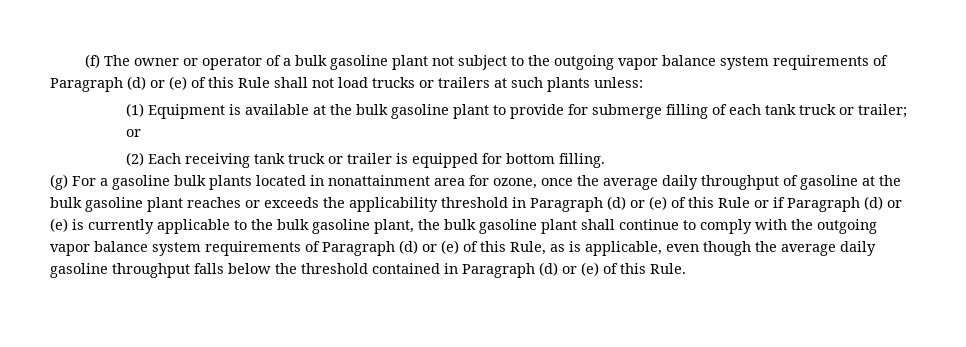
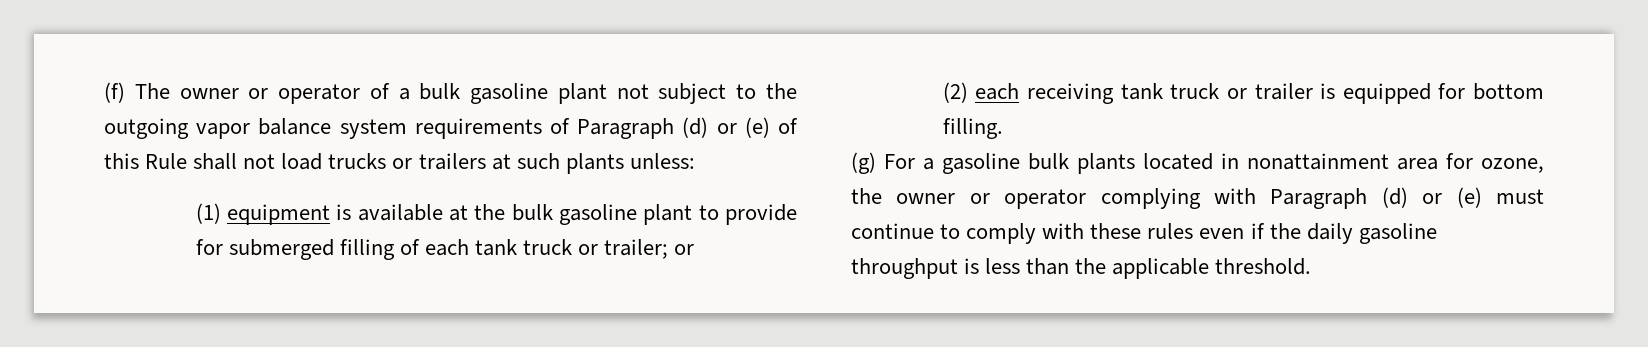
- (1) Equipment is available at the bulk gasoline plant to provide for submerge filling of each tank truck or trailer; or
+ (1) equipment is available at the bulk gasoline plant to provide for submerged filling of each tank truck or trailer; or
- (2) Each receiving tank truck or trailer is equipped for bottom filling.
+ (2) each receiving tank truck or trailer is equipped for bottom filling.
- (g) For a gasoline bulk plants located in nonattainment area for ozone, once the average daily throughput of gasoline at the bulk gasoline plant reaches or exceeds the applicability threshold in Paragraph (d) or (e) of this Rule or if Paragraph (d) or (e) is currently applicable to the bulk gasoline plant, the bulk gasoline plant shall continue to comply with the outgoing vapor balance system requirements of Paragraph (d) or (e) of this Rule, as is applicable, even though the average daily gasoline throughput falls below the threshold contained in Paragraph (d) or (e) of this Rule.
+ (g) For a gasoline bulk plants located in nonattainment area for ozone, the owner or operator complying with Paragraph (d) or (e) must continue to comply with these rules even if the daily gasoline throughput is less than the applicable threshold.

